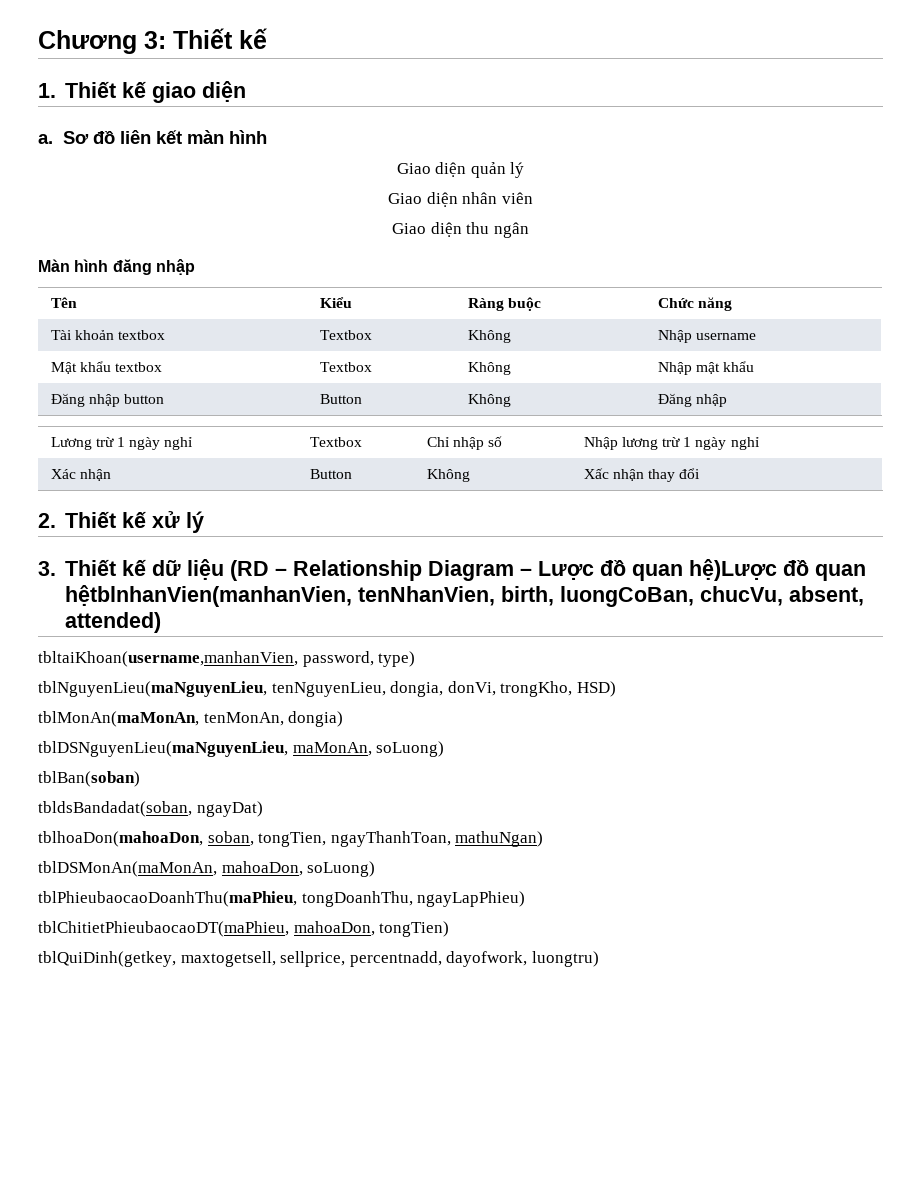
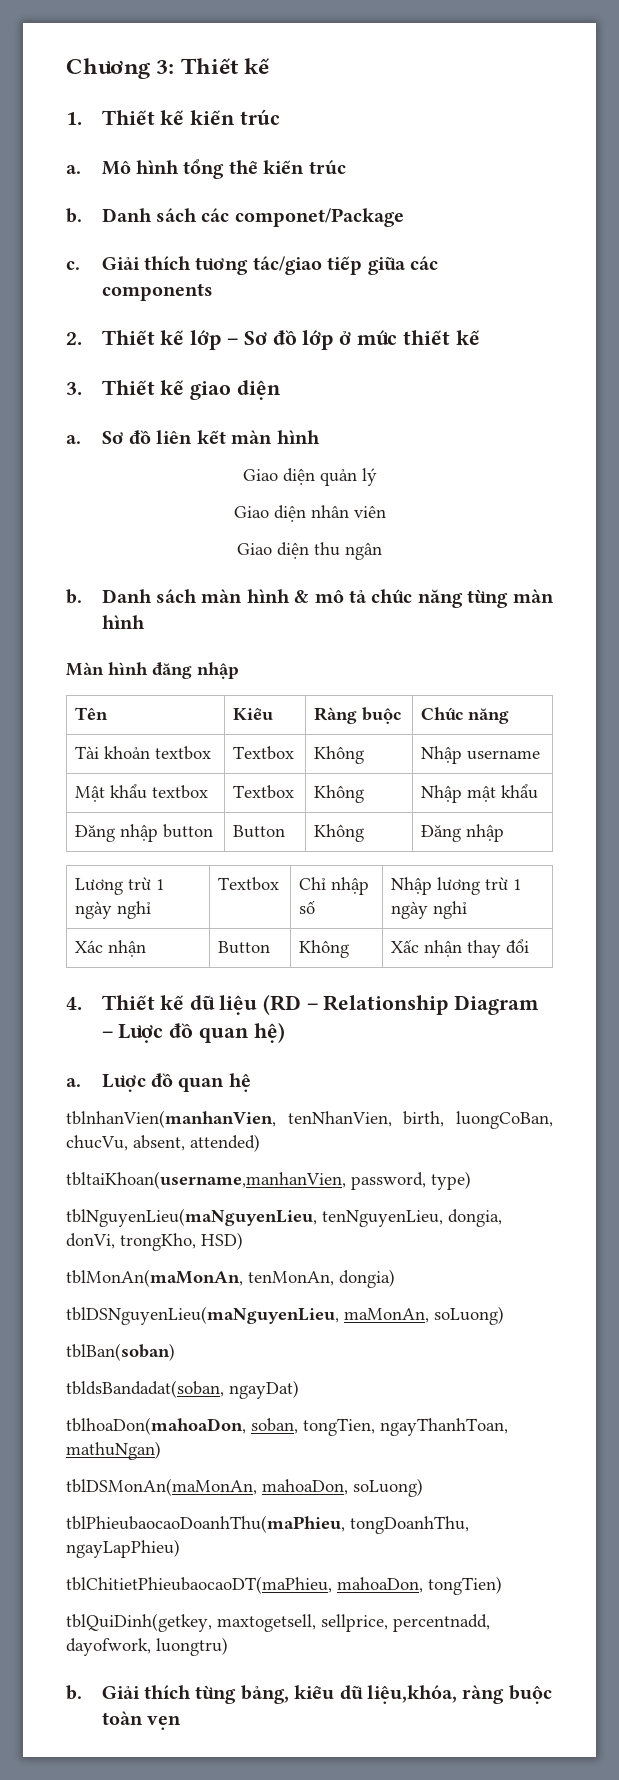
- 1. Thiết kế giao diện
+ 1. Thiết kế kiến trúc
+ a. Mô hình tổng thể kiến trúc
+ b. Danh sách các componet/Package
+ c. Giải thích tương tác/giao tiếp giữa các components
+ 2. Thiết kế lớp – Sơ đồ lớp ở mức thiết kế
+ 3. Thiết kế giao diện
+ b. Danh sách màn hình & mô tả chức năng từng màn hình
- 2. Thiết kế xử lý
- 3. Thiết kế dữ liệu (RD – Relationship Diagram – Lược đồ quan hệ)Lược đồ quan hệtblnhanVien(manhanVien, tenNhanVien, birth, luongCoBan, chucVu, absent, attended)
+ 4. Thiết kế dữ liệu (RD – Relationship Diagram – Lược đồ quan hệ)
+ a. Lược đồ quan hệ
+ tblnhanVien(manhanVien, tenNhanVien, birth, luongCoBan, chucVu, absent, attended)
+ b. Giải thích từng bảng, kiểu dữ liệu,khóa, ràng buộc toàn vẹn

